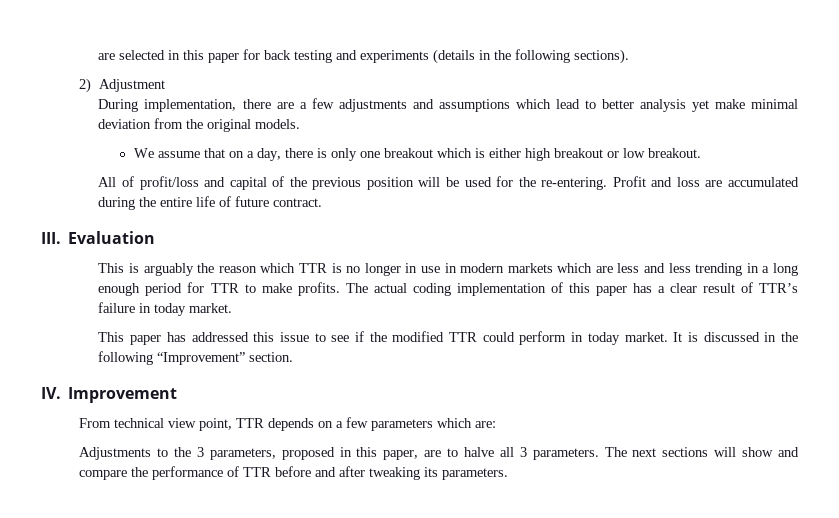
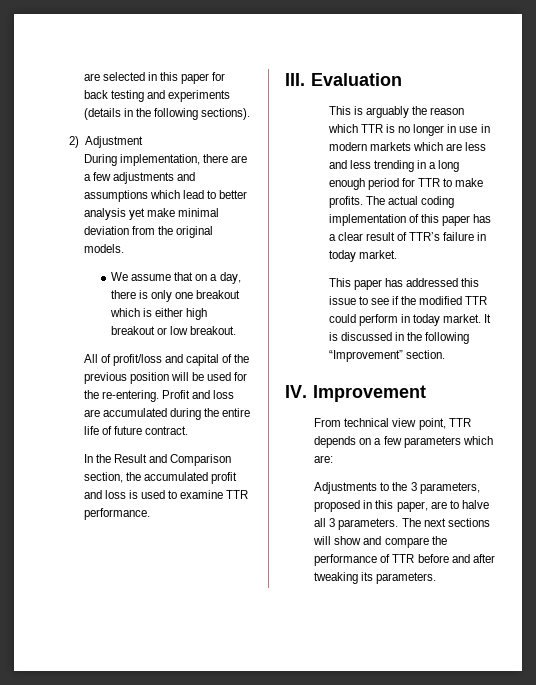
+ In the Result and Comparison section, the accumulated profit and loss is used to examine TTR performance.

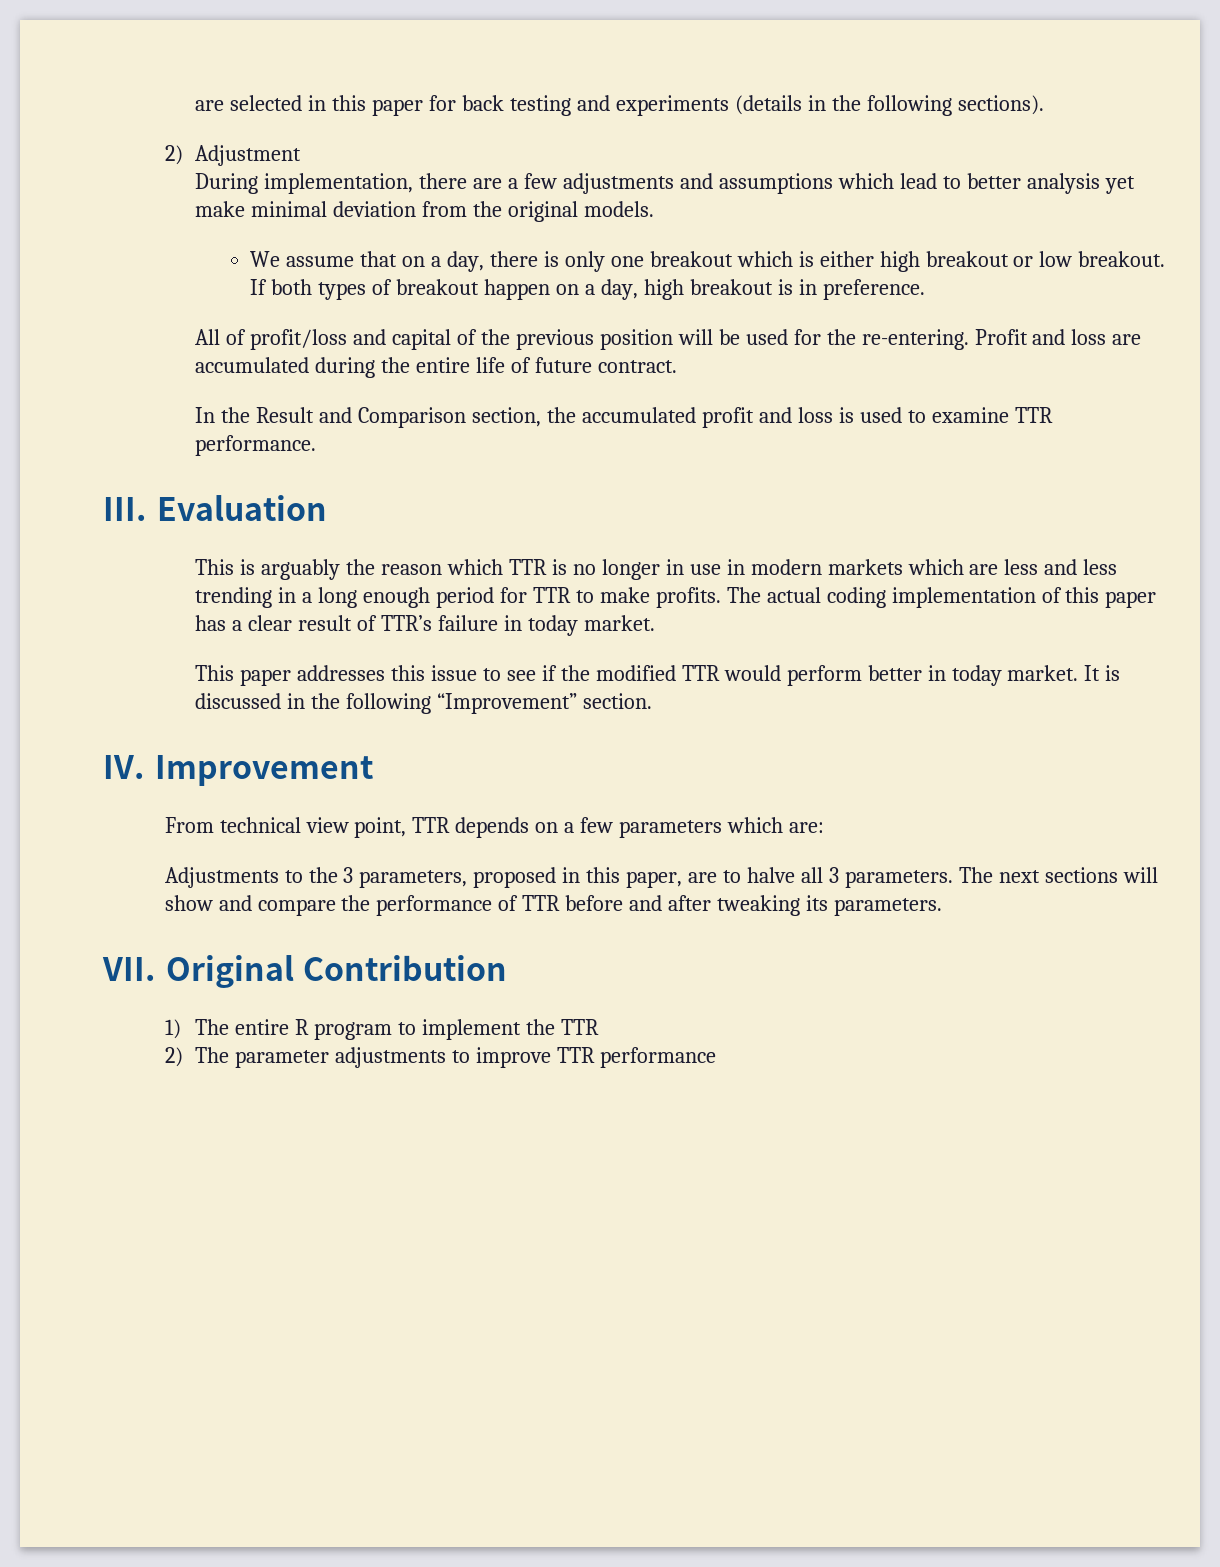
+ If both types of breakout happen on a day, high breakout is in preference.
- This paper has addressed this issue to see if the modified TTR could perform in today market.
+ This paper addresses this issue to see if the modified TTR would perform better in today market.
+ VII. Original Contribution
+ 1) The entire R program to implement the TTR
+ 2) The parameter adjustments to improve TTR performance

